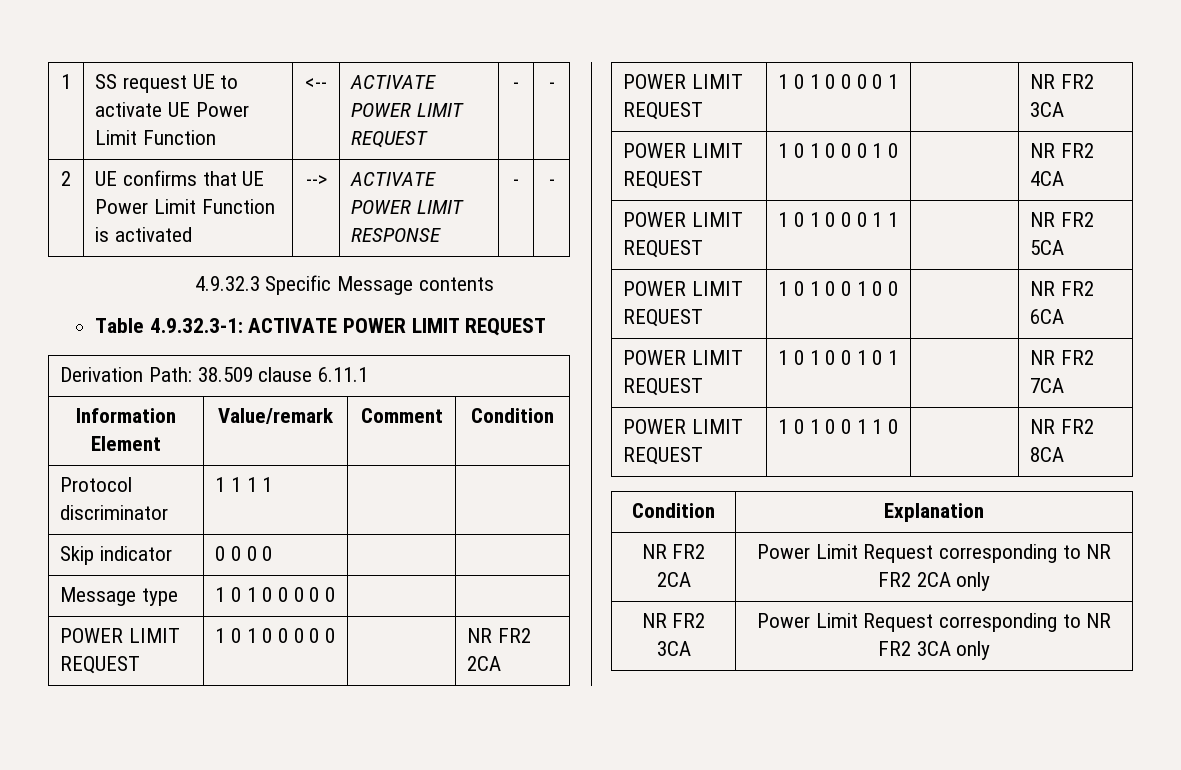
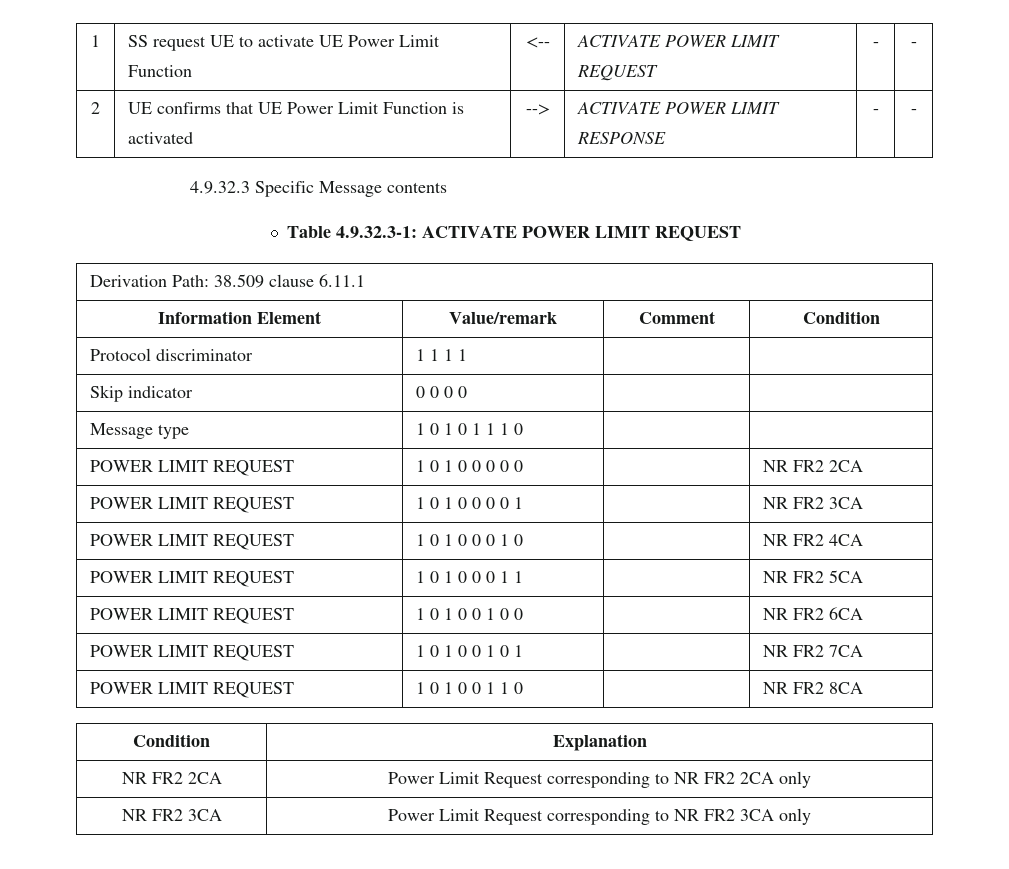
- Message type | 1 0 1 0 0 0 0 0 | |
+ Message type | 1 0 1 0 1 1 1 0 | |

